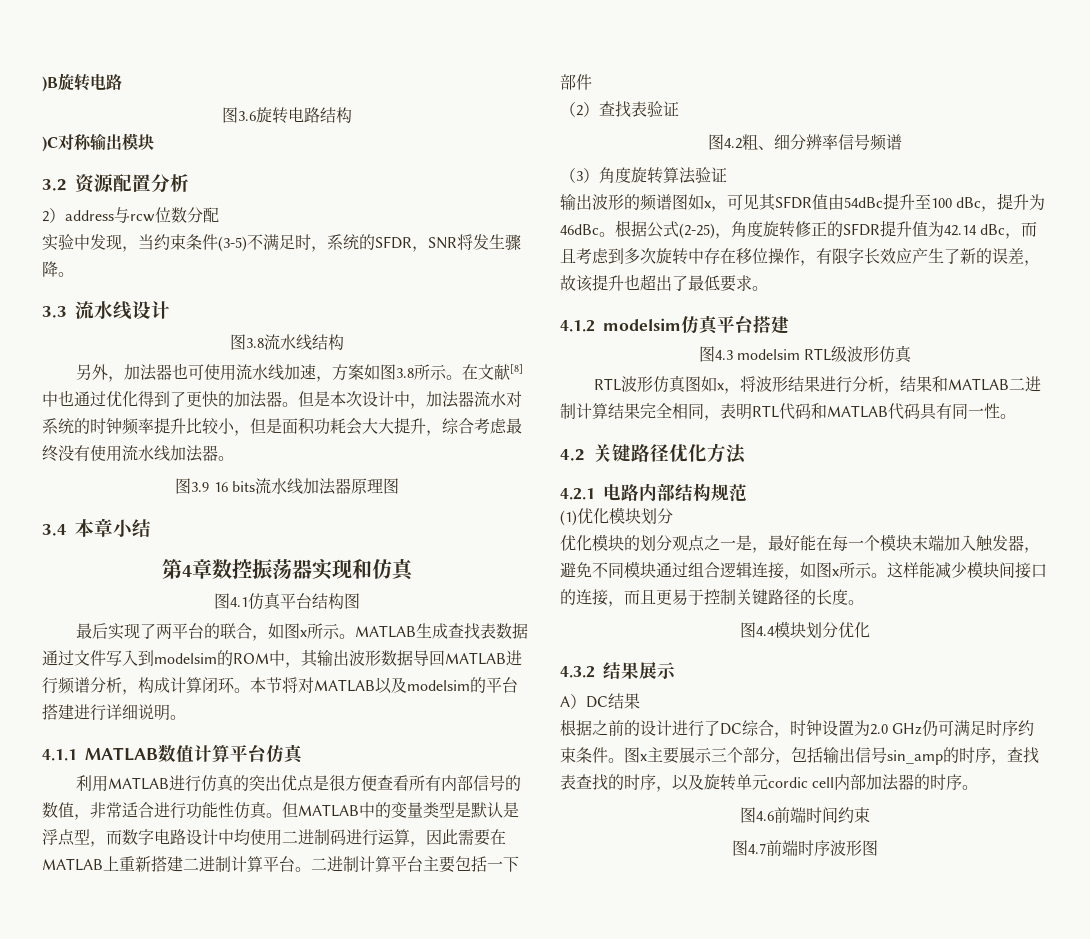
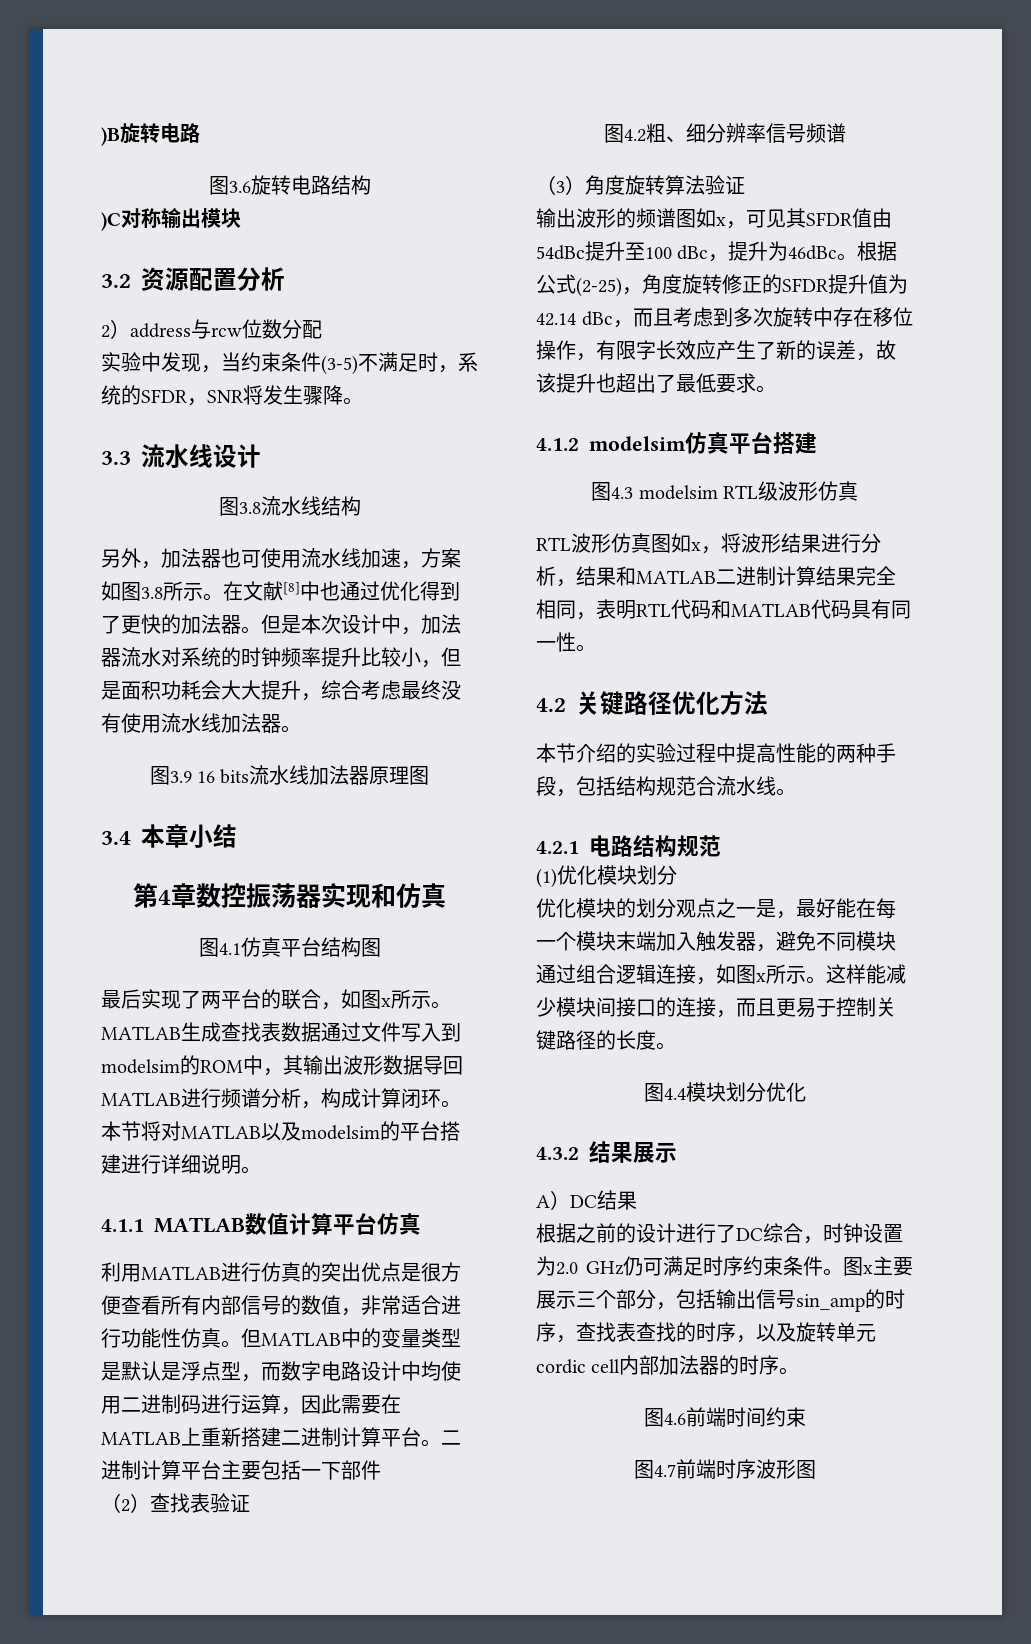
+ 本节介绍的实验过程中提高性能的两种手段，包括结构规范合流水线。
- 4.2.1电路内部结构规范
+ 4.2.1电路结构规范

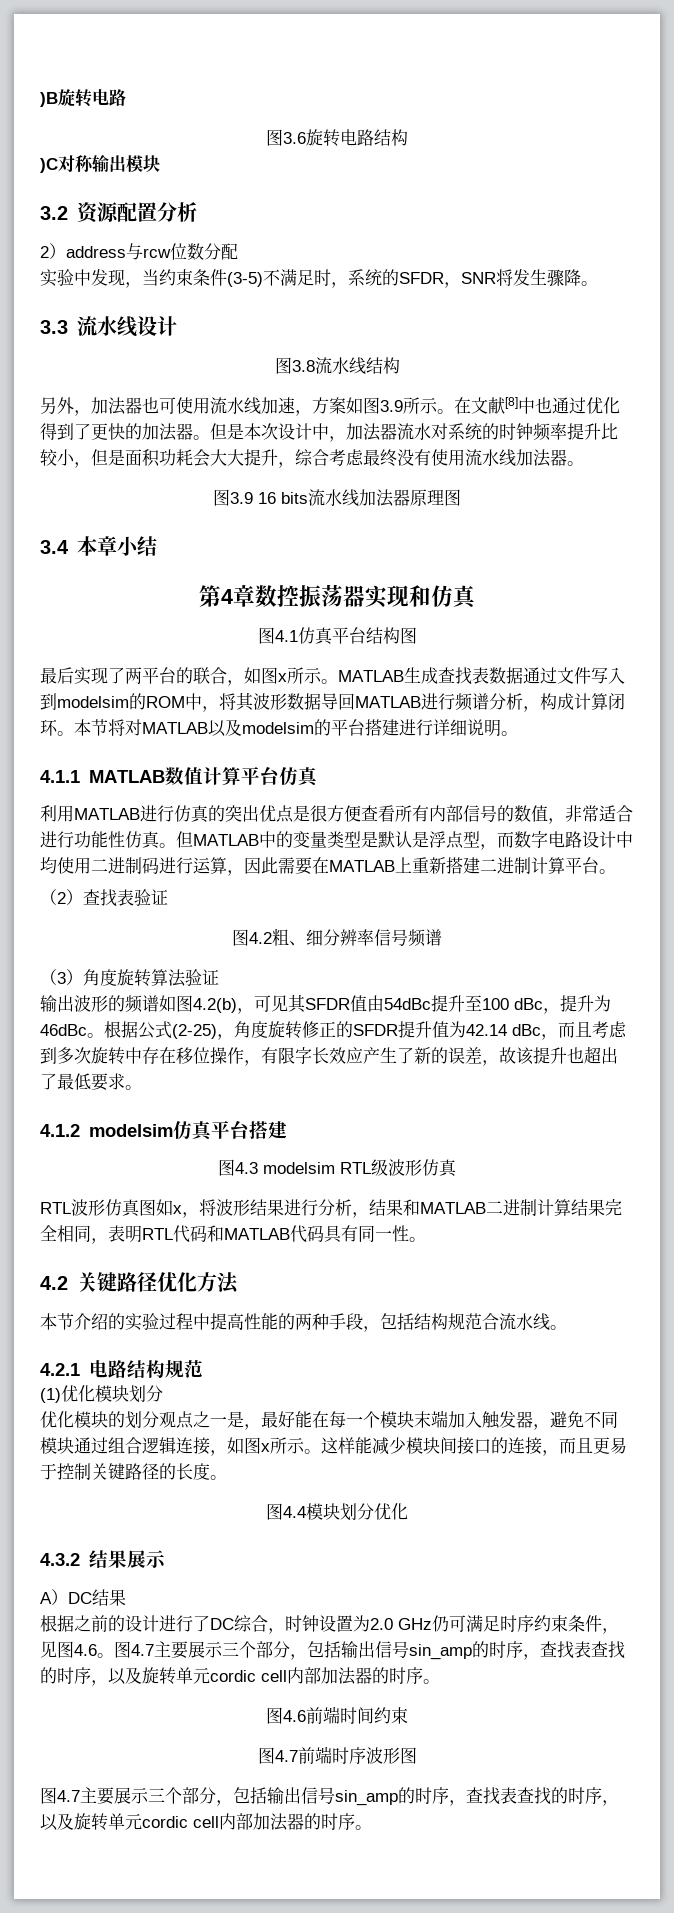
- 另外，加法器也可使用流水线加速，方案如图3.8所示。
+ 另外，加法器也可使用流水线加速，方案如图3.9所示。
- MATLAB生成查找表数据通过文件写入到modelsim的ROM中，其输出波形数据导回MATLAB进行频谱分析，构成计算闭环。
+ MATLAB生成查找表数据通过文件写入到modelsim的ROM中，将其波形数据导回MATLAB进行频谱分析，构成计算闭环。
- 二进制计算平台主要包括一下部件
- 输出波形的频谱图如x，可见其SFDR值由54dBc提升至100 dBc，提升为46dBc。
+ 输出波形的频谱如图4.2(b)，可见其SFDR值由54dBc提升至100 dBc，提升为46dBc。
- 根据之前的设计进行了DC综合，时钟设置为2.0 GHz仍可满足时序约束条件。图x主要展示三个部分，包括输出信号sin_amp的时序，查找表查找的时序，以及旋转单元cordic cell内部加法器的时序。
+ 根据之前的设计进行了DC综合，时钟设置为2.0 GHz仍可满足时序约束条件，见图4.6。图4.7主要展示三个部分，包括输出信号sin_amp的时序，查找表查找的时序，以及旋转单元cordic cell内部加法器的时序。
  图4.7前端时序波形图
+ 图4.7主要展示三个部分，包括输出信号sin_amp的时序，查找表查找的时序，以及旋转单元cordic cell内部加法器的时序。

